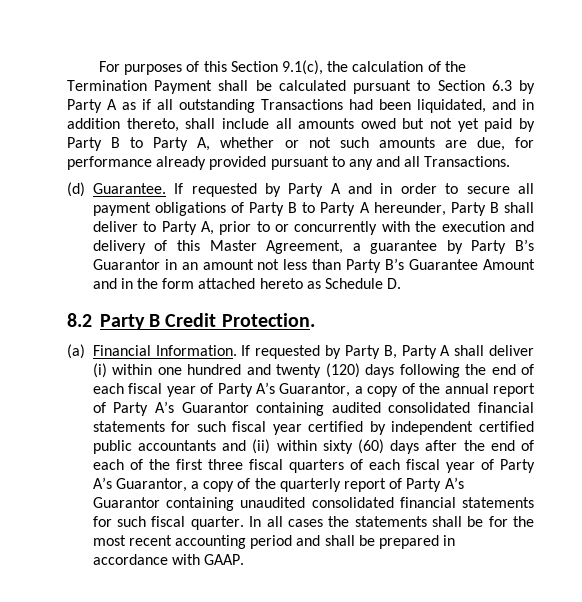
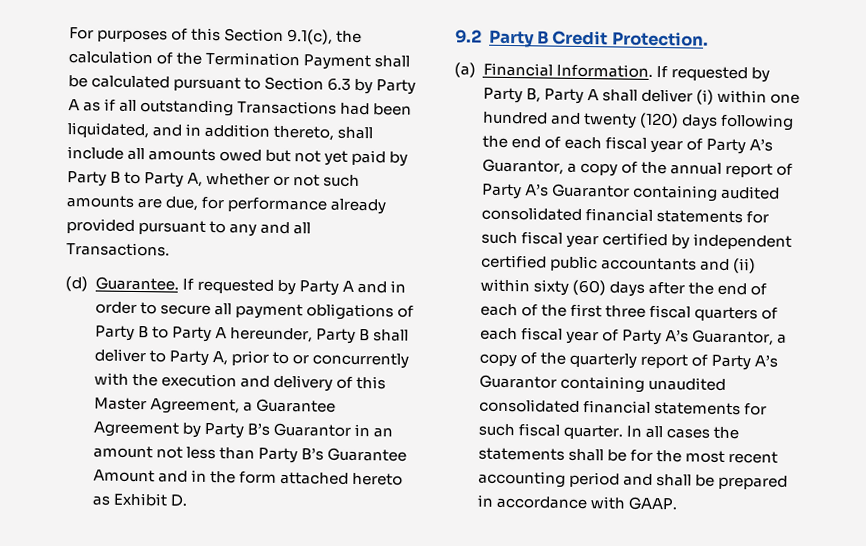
- If requested by Party A and in order to secure all payment obligations of Party B to Party A hereunder, Party B shall deliver to Party A, prior to or concurrently with the execution and delivery of this Master Agreement, a guarantee by Party B’s Guarantor in an amount not less than Party B’s Guarantee Amount and in the form attached hereto as Schedule D.
+ If requested by Party A and in order to secure all payment obligations of Party B to Party A hereunder, Party B shall deliver to Party A, prior to or concurrently with the execution and delivery of this Master Agreement, a Guarantee Agreement by Party B’s Guarantor in an amount not less than Party B’s Guarantee Amount and in the form attached hereto as Exhibit D.
- 8.2 Party B Credit Protection.
+ 9.2 Party B Credit Protection.

